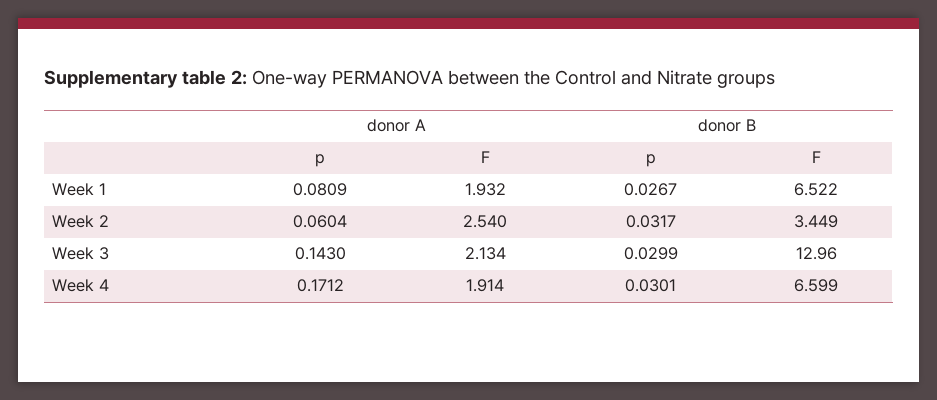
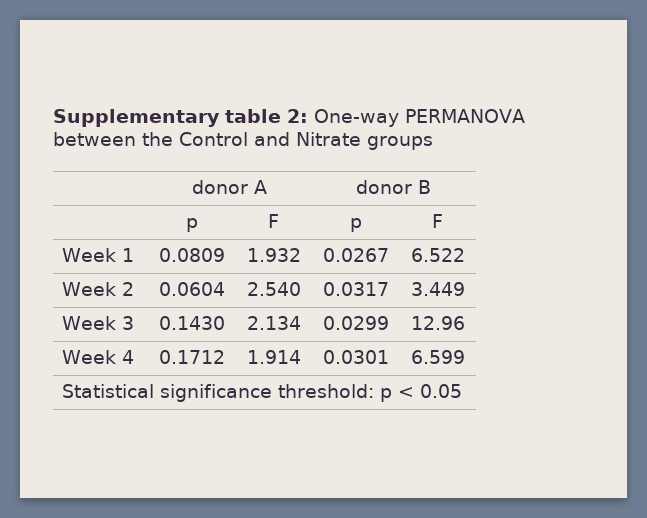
+ Statistical significance threshold: p < 0.05

